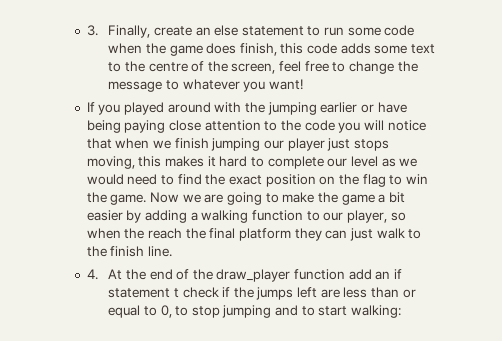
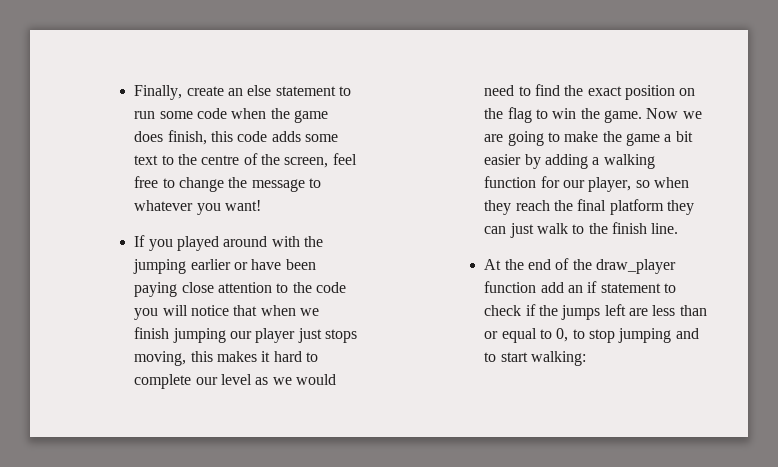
- 3. Finally, create an else statement to run some code when the game does finish, this code adds some text to the centre of the screen, feel free to change the message to whatever you want!
+ Finally, create an else statement to run some code when the game does finish, this code adds some text to the centre of the screen, feel free to change the message to whatever you want!
- If you played around with the jumping earlier or have being paying close attention to the code you will notice that when we finish jumping our player just stops moving, this makes it hard to complete our level as we would need to find the exact position on the flag to win the game.
+ If you played around with the jumping earlier or have been paying close attention to the code you will notice that when we finish jumping our player just stops moving, this makes it hard to complete our level as we would need to find the exact position on the flag to win the game.
- Now we are going to make the game a bit easier by adding a walking function to our player, so when the reach the final platform they can just walk to the finish line.
+ Now we are going to make the game a bit easier by adding a walking function for our player, so when they reach the final platform they can just walk to the finish line.
- 4. At the end of the draw_player function add an if statement t check if the jumps left are less than or equal to 0, to stop jumping and to start walking:
+ At the end of the draw_player function add an if statement to check if the jumps left are less than or equal to 0, to stop jumping and to start walking:

